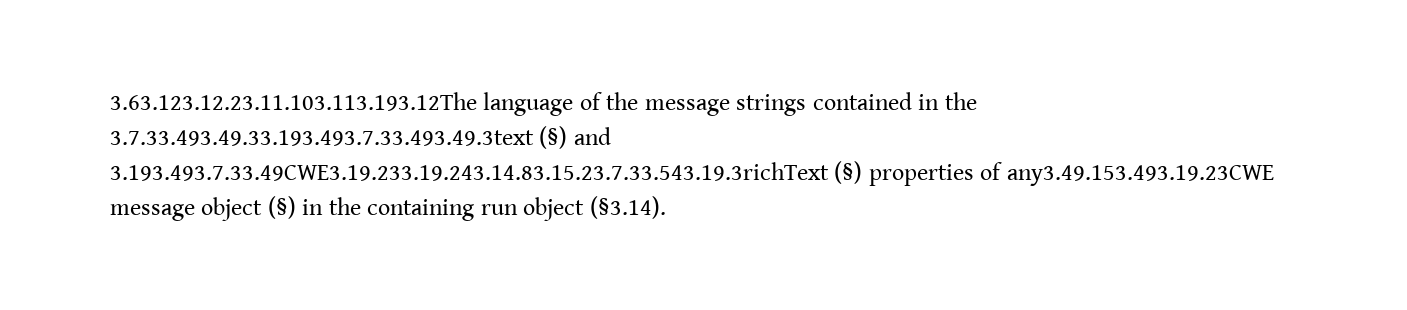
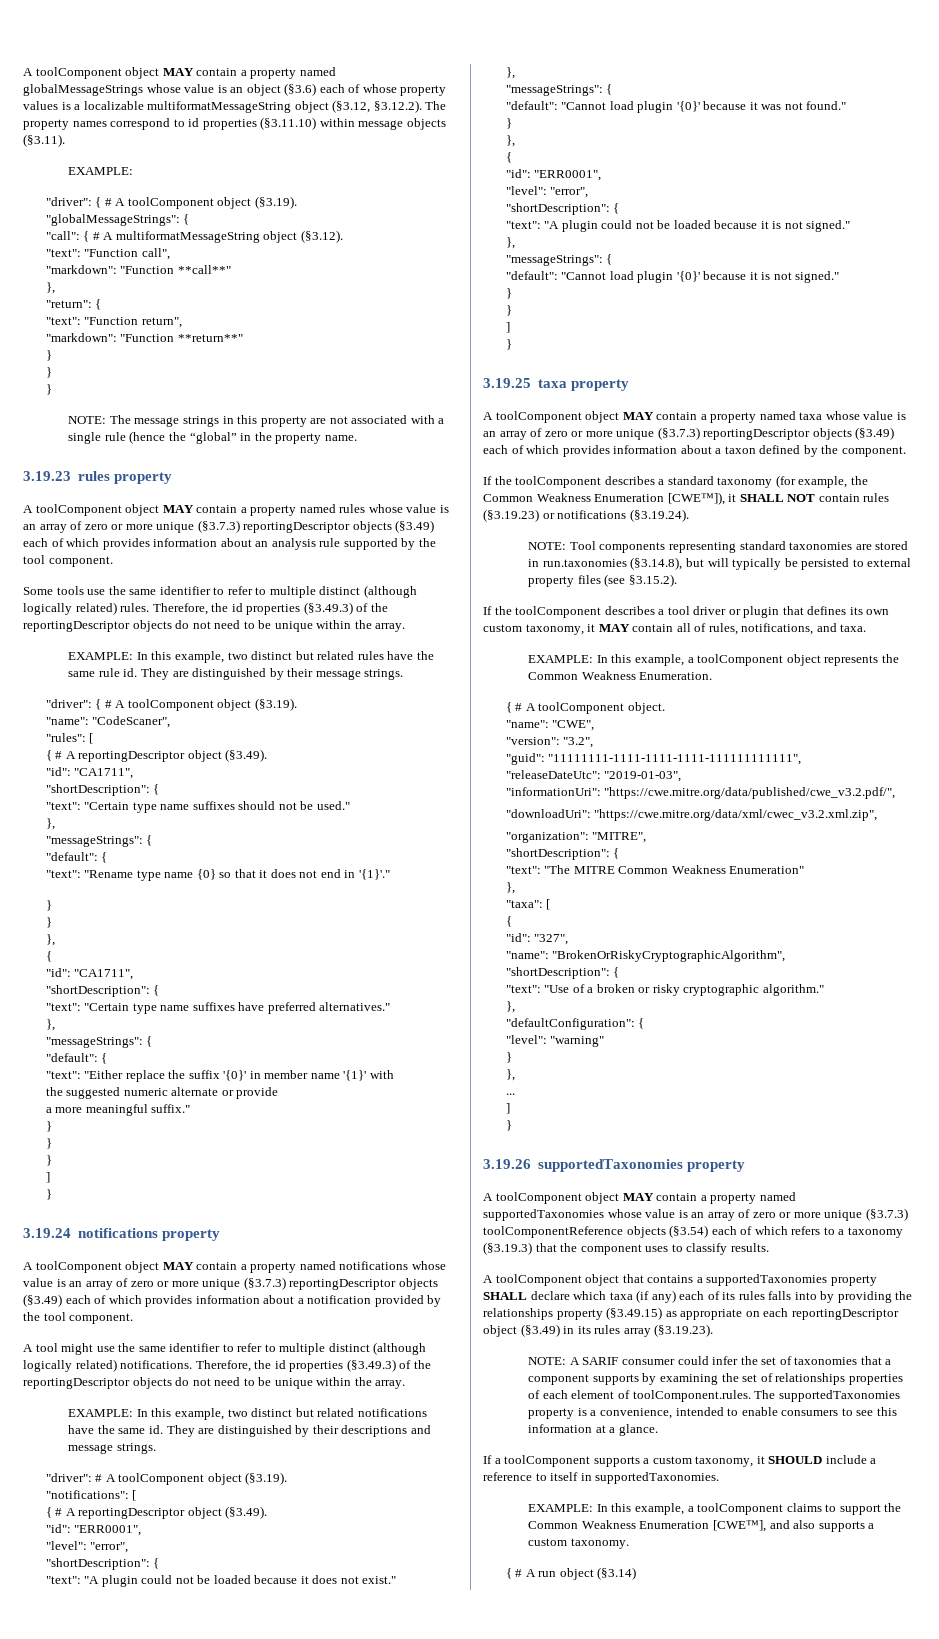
- 3.63.123.12.23.11.103.113.193.12The language of the message strings contained in the 3.7.33.493.49.33.193.493.7.33.493.49.3text (§) and 3.193.493.7.33.49CWE3.19.233.19.243.14.83.15.23.7.33.543.19.3richText (§) properties of any3.49.153.493.19.23CWE message object (§) in the containing run object (§3.14).
+ A toolComponent object MAY contain a property named globalMessageStrings whose value is an object (§3.6) each of whose property values is a localizable multiformatMessageString object (§3.12, §3.12.2). The property names correspond to id properties (§3.11.10) within message objects (§3.11).
+ EXAMPLE:
+ "driver": { # A toolComponent object (§3.19).
+ "globalMessageStrings": {
+ "call": { # A multiformatMessageString object (§3.12).
+ "text": "Function call",
+ "markdown": "Function **call**"
+ },
+ "return": {
+ "text": "Function return",
+ "markdown": "Function **return**"
+ }
+ }
+ }
+ NOTE: The message strings in this property are not associated with a single rule (hence the “global” in the property name.
+ 3.19.23 rules property
+ A toolComponent object MAY contain a property named rules whose value is an array of zero or more unique (§3.7.3) reportingDescriptor objects (§3.49) each of which provides information about an analysis rule supported by the tool component.
+ Some tools use the same identifier to refer to multiple distinct (although logically related) rules. Therefore, the id properties (§3.49.3) of the reportingDescriptor objects do not need to be unique within the array.
+ EXAMPLE: In this example, two distinct but related rules have the same rule id. They are distinguished by their message strings.
+ "driver": { # A toolComponent object (§3.19).
+ "name": "CodeScaner",
+ "rules": [
+ { # A reportingDescriptor object (§3.49).
+ "id": "CA1711",
+ "shortDescription": {
+ "text": "Certain type name suffixes should not be used."
+ },
+ "messageStrings": {
+ "default": {
+ "text": "Rename type name {0} so that it does not end in '{1}'."
+ }
+ }
+ },
+ {
+ "id": "CA1711",
+ "shortDescription": {
+ "text": "Certain type name suffixes have preferred alternatives."
+ },
+ "messageStrings": {
+ "default": {
+ "text": "Either replace the suffix '{0}' in member name '{1}' with
+ the suggested numeric alternate or provide
+ a more meaningful suffix."
+ }
+ }
+ }
+ ]
+ }
+ 3.19.24 notifications property
+ A toolComponent object MAY contain a property named notifications whose value is an array of zero or more unique (§3.7.3) reportingDescriptor objects (§3.49) each of which provides information about a notification provided by the tool component.
+ A tool might use the same identifier to refer to multiple distinct (although logically related) notifications. Therefore, the id properties (§3.49.3) of the reportingDescriptor objects do not need to be unique within the array.
+ EXAMPLE: In this example, two distinct but related notifications have the same id. They are distinguished by their descriptions and message strings.
+ "driver": # A toolComponent object (§3.19).
+ "notifications": [
+ { # A reportingDescriptor object (§3.49).
+ "id": "ERR0001",
+ "level": "error",
+ "shortDescription": {
+ "text": "A plugin could not be loaded because it does not exist."
+ },
+ "messageStrings": {
+ "default": "Cannot load plugin '{0}' because it was not found."
+ }
+ },
+ {
+ "id": "ERR0001",
+ "level": "error",
+ "shortDescription": {
+ "text": "A plugin could not be loaded because it is not signed."
+ },
+ "messageStrings": {
+ "default": "Cannot load plugin '{0}' because it is not signed."
+ }
+ }
+ ]
+ }
+ 3.19.25 taxa property
+ A toolComponent object MAY contain a property named taxa whose value is an array of zero or more unique (§3.7.3) reportingDescriptor objects (§3.49) each of which provides information about a taxon defined by the component.
+ If the toolComponent describes a standard taxonomy (for example, the Common Weakness Enumeration [CWE™]), it SHALL NOT contain rules (§3.19.23) or notifications (§3.19.24).
+ NOTE: Tool components representing standard taxonomies are stored in run.taxonomies (§3.14.8), but will typically be persisted to external property files (see §3.15.2).
+ If the toolComponent describes a tool driver or plugin that defines its own custom taxonomy, it MAY contain all of rules, notifications, and taxa.
+ EXAMPLE: In this example, a toolComponent object represents the Common Weakness Enumeration.
+ { # A toolComponent object.
+ "name": "CWE",
+ "version": "3.2",
+ "guid": "11111111-1111-1111-1111-111111111111",
+ "releaseDateUtc": "2019-01-03",
+ "informationUri": "https://cwe.mitre.org/data/published/cwe_v3.2.pdf/",
+ "downloadUri": "https://cwe.mitre.org/data/xml/cwec_v3.2.xml.zip",
+ "organization": "MITRE",
+ "shortDescription": {
+ "text": "The MITRE Common Weakness Enumeration"
+ },
+ "taxa": [
+ {
+ "id": "327",
+ "name": "BrokenOrRiskyCryptographicAlgorithm",
+ "shortDescription": {
+ "text": "Use of a broken or risky cryptographic algorithm."
+ },
+ "defaultConfiguration": {
+ "level": "warning"
+ }
+ },
+ ...
+ ]
+ }
+ 3.19.26 supportedTaxonomies property
+ A toolComponent object MAY contain a property named supportedTaxonomies whose value is an array of zero or more unique (§3.7.3) toolComponentReference objects (§3.54) each of which refers to a taxonomy (§3.19.3) that the component uses to classify results.
+ A toolComponent object that contains a supportedTaxonomies property SHALL declare which taxa (if any) each of its rules falls into by providing the relationships property (§3.49.15) as appropriate on each reportingDescriptor object (§3.49) in its rules array (§3.19.23).
+ NOTE: A SARIF consumer could infer the set of taxonomies that a component supports by examining the set of relationships properties of each element of toolComponent.rules. The supportedTaxonomies property is a convenience, intended to enable consumers to see this information at a glance.
+ If a toolComponent supports a custom taxonomy, it SHOULD include a reference to itself in supportedTaxonomies.
+ EXAMPLE: In this example, a toolComponent claims to support the Common Weakness Enumeration [CWE™], and also supports a custom taxonomy.
+ { # A run object (§3.14)

